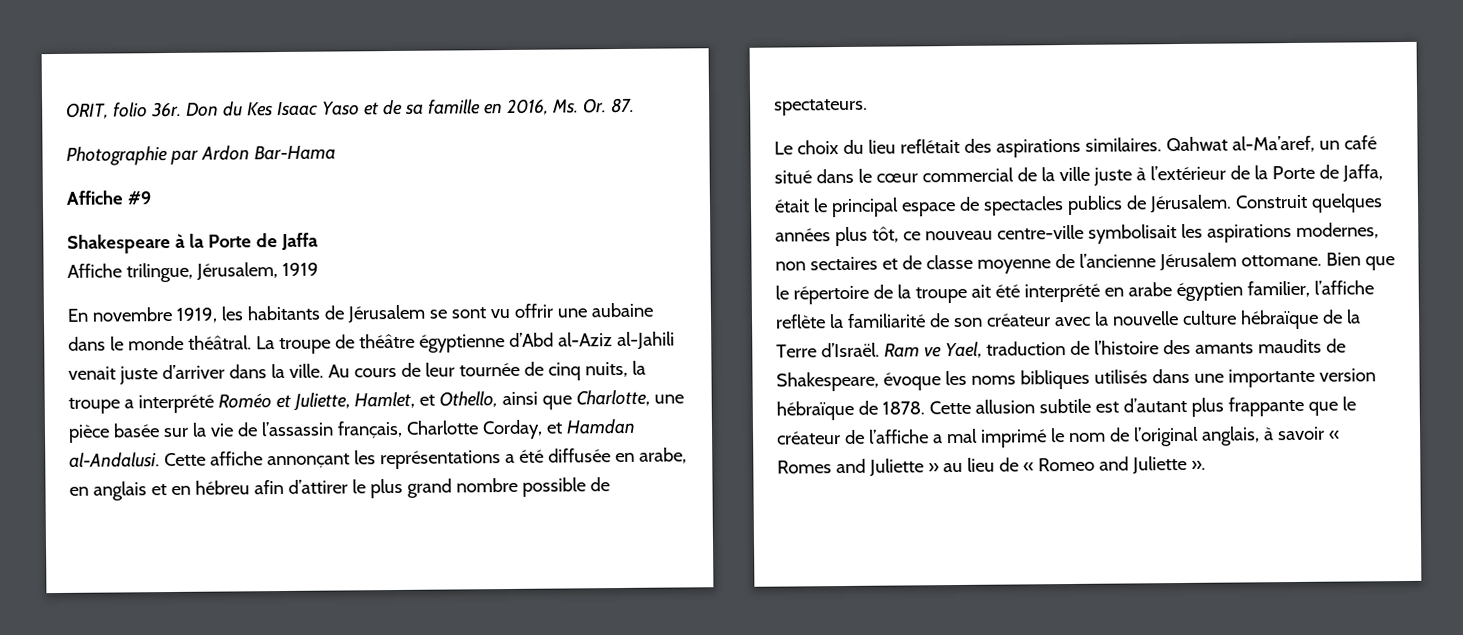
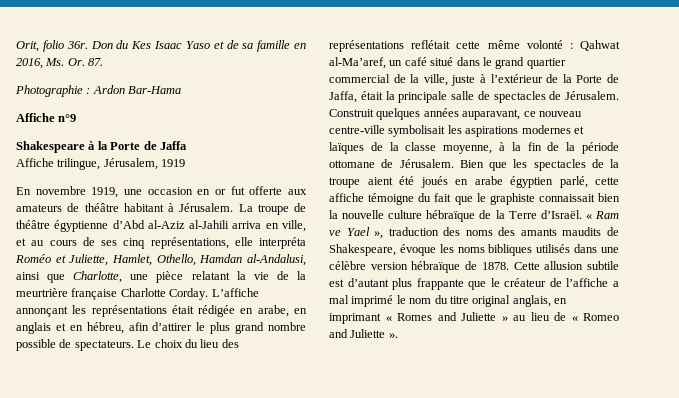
- ORIT, folio 36r.
+ Orit, folio 36r.
- Photographie par Ardon Bar-Hama
+ Photographie : Ardon Bar-Hama
- Affiche #9
+ Affiche n°9
- En novembre 1919, les habitants de Jérusalem se sont vu offrir une aubaine dans le monde théâtral.
+ En novembre 1919, une occasion en or fut offerte aux amateurs de théâtre habitant à Jérusalem.
- La troupe de théâtre égyptienne d’Abd al-Aziz al-Jahili venait juste d’arriver dans la ville. Au cours de leur tournée de cinq nuits, la troupe a interprété Roméo et Juliette, Hamlet, et Othello, ainsi que Charlotte, une pièce basée sur la vie de l’assassin français, Charlotte Corday, et Hamdan al-Andalusi. Cette affiche annonçant les représentations a été diffusée en arabe, en anglais et en hébreu afin d’attirer le plus grand nombre possible de spectateurs.
- Le choix du lieu reflétait des aspirations similaires.
+ La troupe de théâtre égyptienne d’Abd al-Aziz al-Jahili arriva en ville, et au cours de ses cinq représentations, elle interpréta Roméo et Juliette, Hamlet, Othello, Hamdan al-Andalusi, ainsi que Charlotte, une pièce relatant la vie de la meurtrière française Charlotte Corday. L’affiche annonçant les représentations était rédigée en arabe, en anglais et en hébreu, afin d’attirer le plus grand nombre possible de spectateurs. Le choix du lieu des représentations reflétait cette même volonté :
- Qahwat al-Ma’aref, un café situé dans le cœur commercial de la ville juste à l’extérieur de la Porte de Jaffa, était le principal espace de spectacles publics de Jérusalem.
+ Qahwat al-Ma’aref, un café situé dans le grand quartier commercial de la ville, juste à l’extérieur de la Porte de Jaffa, était la principale salle de spectacles de Jérusalem.
- Construit quelques années plus tôt, ce nouveau centre-ville symbolisait les aspirations modernes, non sectaires et de classe moyenne de l’ancienne Jérusalem ottomane. Bien que le répertoire de la troupe ait été interprété en arabe égyptien familier, l’affiche reflète la familiarité de son créateur avec la nouvelle culture hébraïque de la Terre d’Israël.
+ Construit quelques années auparavant, ce nouveau centre-ville symbolisait les aspirations modernes et laïques de la classe moyenne, à la fin de la période ottomane de Jérusalem. Bien que les spectacles de la troupe aient été joués en arabe égyptien parlé, cette affiche témoigne du fait que le graphiste connaissait bien la nouvelle culture hébraïque de la Terre d’Israël.
- Ram ve Yael, traduction de l’histoire des amants maudits de Shakespeare, évoque les noms bibliques utilisés dans une importante version hébraïque de 1878.
+ « Ram ve Yael », traduction des noms des amants maudits de Shakespeare, évoque les noms bibliques utilisés dans une célèbre version hébraïque de 1878.
- Cette allusion subtile est d’autant plus frappante que le créateur de l’affiche a mal imprimé le nom de l’original anglais, à savoir « Romes and Juliette » au lieu de « Romeo and Juliette ».
+ Cette allusion subtile est d’autant plus frappante que le créateur de l’affiche a mal imprimé le nom du titre original anglais, en imprimant « Romes and Juliette » au lieu de « Romeo and Juliette ».

